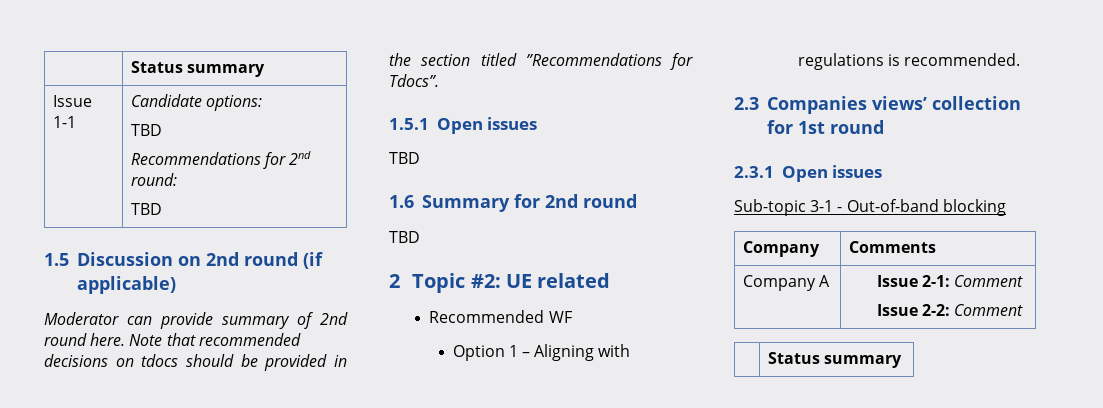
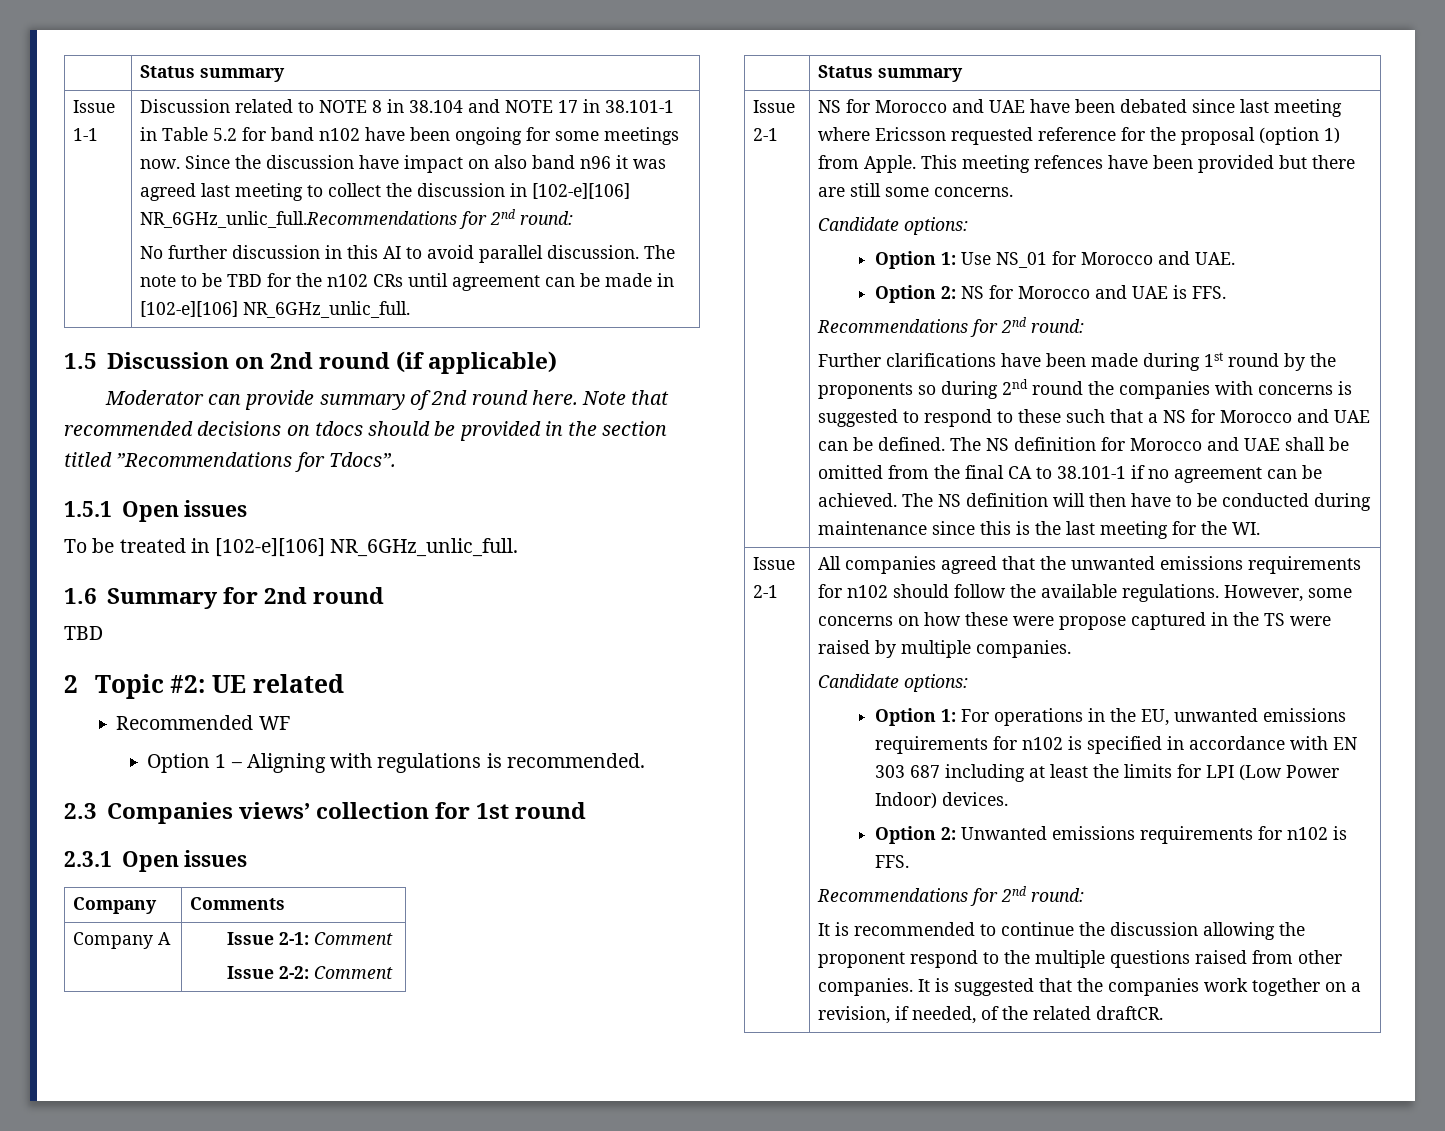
- Candidate options:
- TBD
- Recommendations for 2nd round:
- TBD
+ Discussion related to NOTE 8 in 38.104 and NOTE 17 in 38.101-1 in Table 5.2 for band n102 have been ongoing for some meetings now. Since the discussion have impact on also band n96 it was agreed last meeting to collect the discussion in [102-e][106] NR_6GHz_unlic_full.Recommendations for 2nd round:
+ No further discussion in this AI to avoid parallel discussion. The note to be TBD for the n102 CRs until agreement can be made in [102-e][106] NR_6GHz_unlic_full.
  1.5.1 Open issues
- TBD
+ To be treated in [102-e][106] NR_6GHz_unlic_full.
- Sub-topic 3-1 - Out-of-band blocking
+ Issue 2-1 | NS for Morocco and UAE have been debated since last meeting where Ericsson requested reference for the proposal (option 1) from Apple. This meeting refences have been provided but there are still some concerns.
+ Candidate options:
+ Option 1: Use NS_01 for Morocco and UAE.
+ Option 2: NS for Morocco and UAE is FFS.
+ Recommendations for 2nd round:
+ Further clarifications have been made during 1st round by the proponents so during 2nd round the companies with concerns is suggested to respond to these such that a NS for Morocco and UAE can be defined. The NS definition for Morocco and UAE shall be omitted from the final CA to 38.101-1 if no agreement can be achieved. The NS definition will then have to be conducted during maintenance since this is the last meeting for the WI.
+ Issue 2-1 | All companies agreed that the unwanted emissions requirements for n102 should follow the available regulations. However, some concerns on how these were propose captured in the TS were raised by multiple companies.
+ Candidate options:
+ Option 1: For operations in the EU, unwanted emissions requirements for n102 is specified in accordance with EN 303 687 including at least the limits for LPI (Low Power Indoor) devices.
+ Option 2: Unwanted emissions requirements for n102 is FFS.
+ Recommendations for 2nd round:
+ It is recommended to continue the discussion allowing the proponent respond to the multiple questions raised from other companies. It is suggested that the companies work together on a revision, if needed, of the related draftCR.

